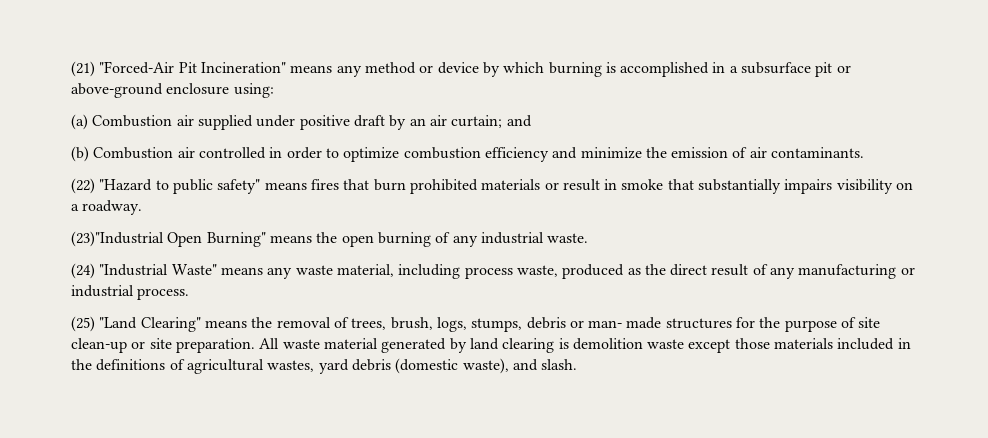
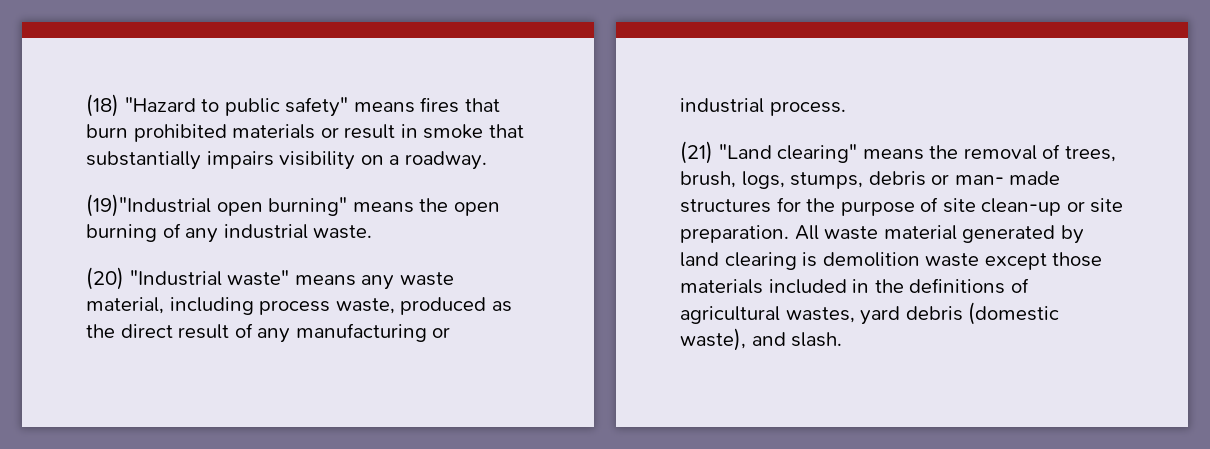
- (21) "Forced-Air Pit Incineration" means any method or device by which burning is accomplished in a subsurface pit or above-ground enclosure using:
- (a) Combustion air supplied under positive draft by an air curtain; and
- (b) Combustion air controlled in order to optimize combustion efficiency and minimize the emission of air contaminants.
- (22) "Hazard to public safety" means fires that burn prohibited materials or result in smoke that substantially impairs visibility on a roadway.
+ (18) "Hazard to public safety" means fires that burn prohibited materials or result in smoke that substantially impairs visibility on a roadway.
- (23)"Industrial Open Burning" means the open burning of any industrial waste.
+ (19)"Industrial open burning" means the open burning of any industrial waste.
- (24) "Industrial Waste" means any waste material, including process waste, produced as the direct result of any manufacturing or industrial process.
+ (20) "Industrial waste" means any waste material, including process waste, produced as the direct result of any manufacturing or industrial process.
- (25) "Land Clearing" means the removal of trees, brush, logs, stumps, debris or man- made structures for the purpose of site clean-up or site preparation.
+ (21) "Land clearing" means the removal of trees, brush, logs, stumps, debris or man- made structures for the purpose of site clean-up or site preparation.

